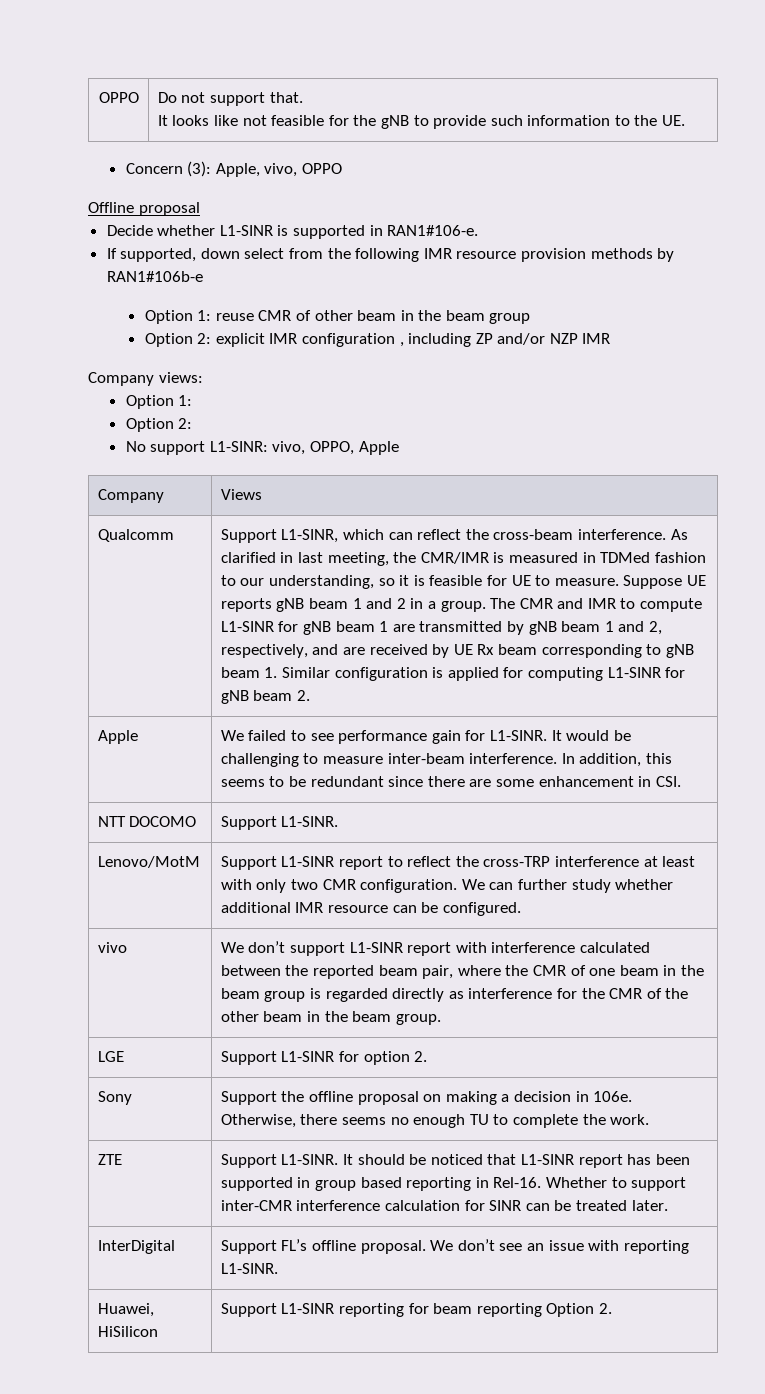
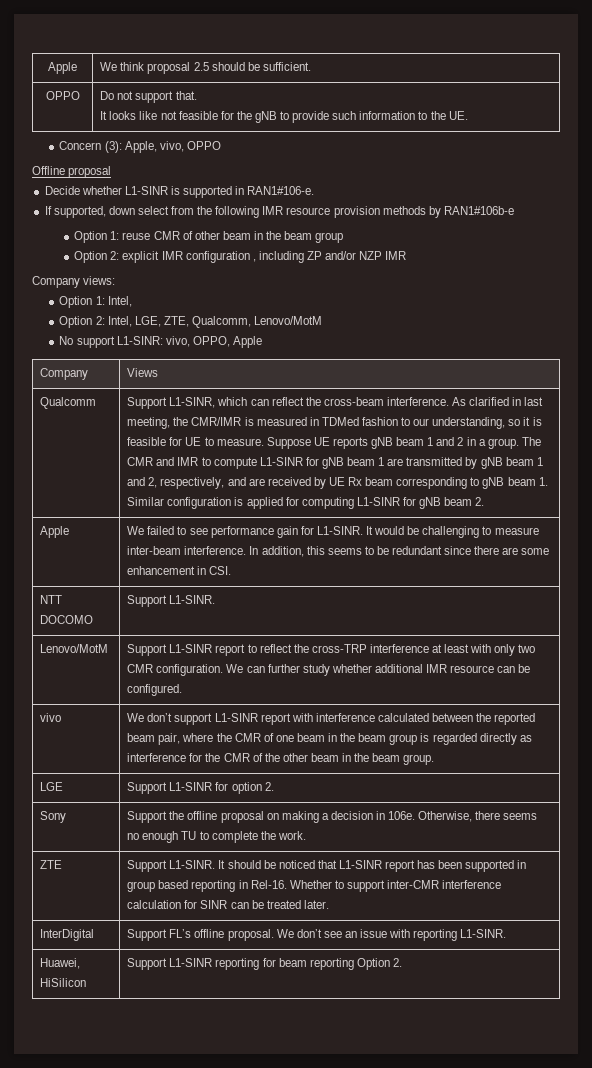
+ Apple | We think proposal 2.5 should be sufficient.
  Company views:
- Option 1:
- Option 2:
+ Option 1: Intel,
+ Option 2: Intel, LGE, ZTE, Qualcomm, Lenovo/MotM

